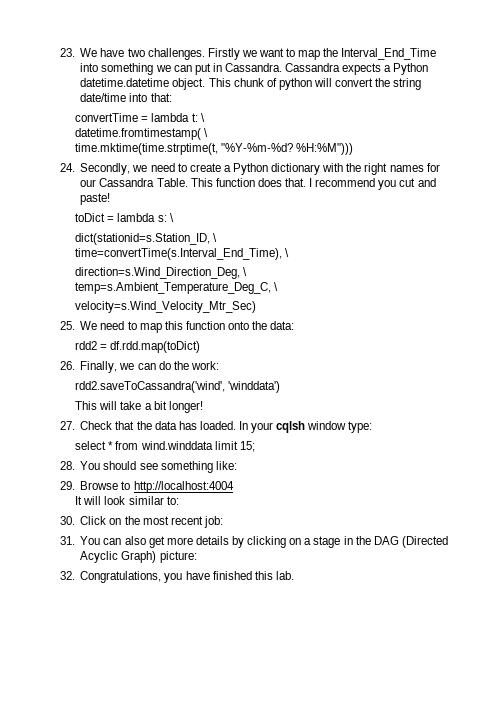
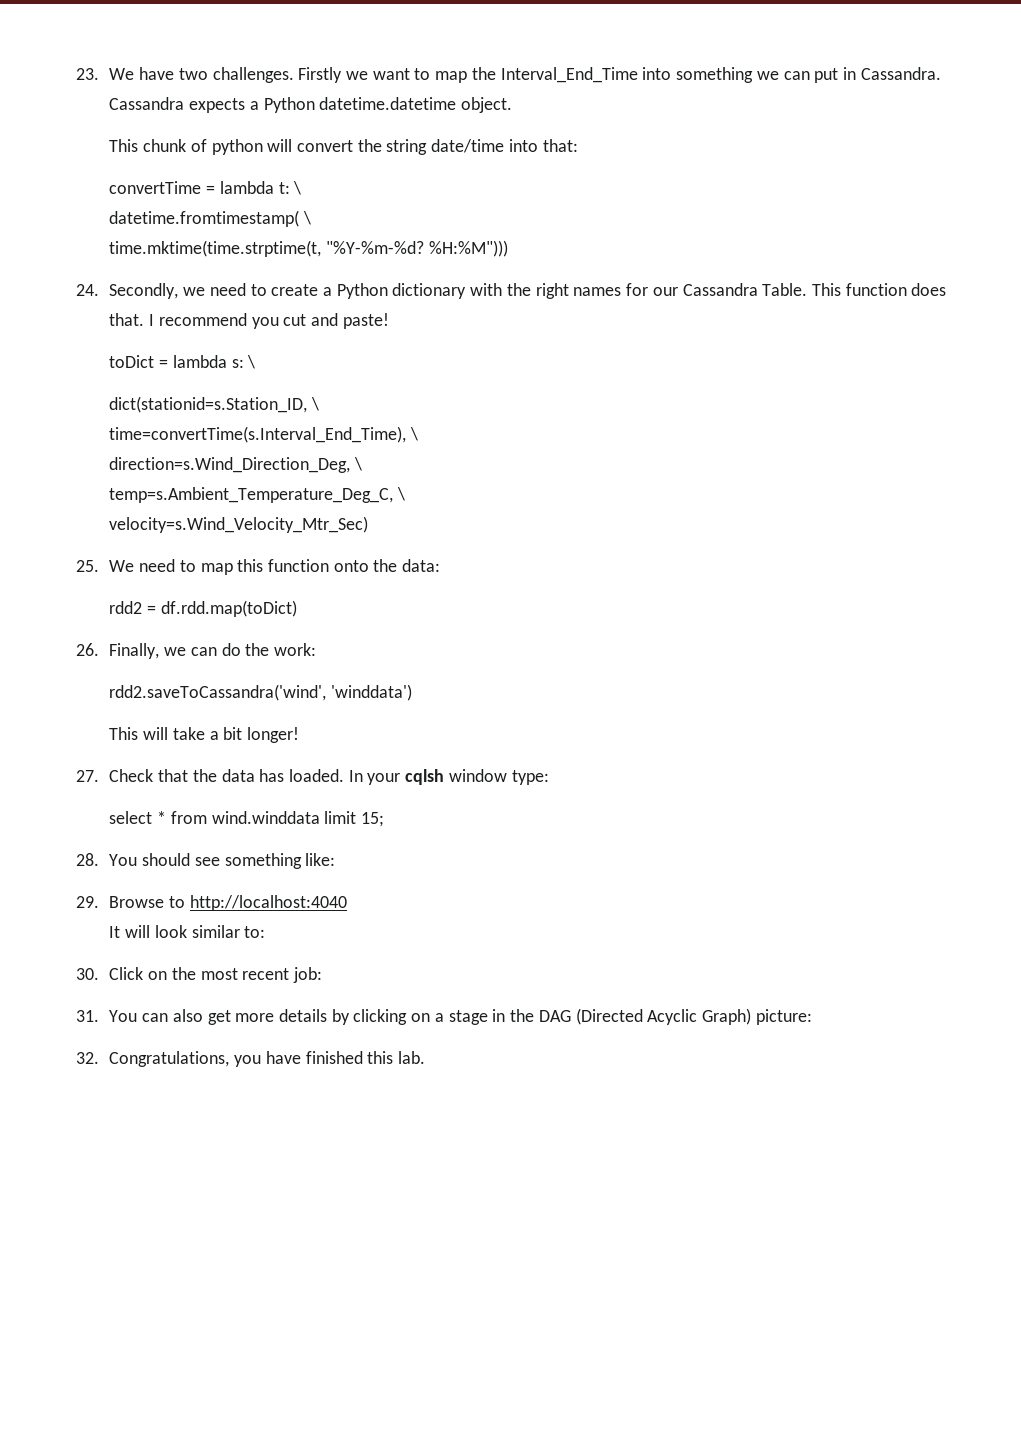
- Cassandra expects a Python datetime.datetime object. This chunk of python will convert the string date/time into that:
+ Cassandra expects a Python datetime.datetime object.
+ This chunk of python will convert the string date/time into that:
- 29. Browse to http://localhost:4004
+ 29. Browse to http://localhost:4040

